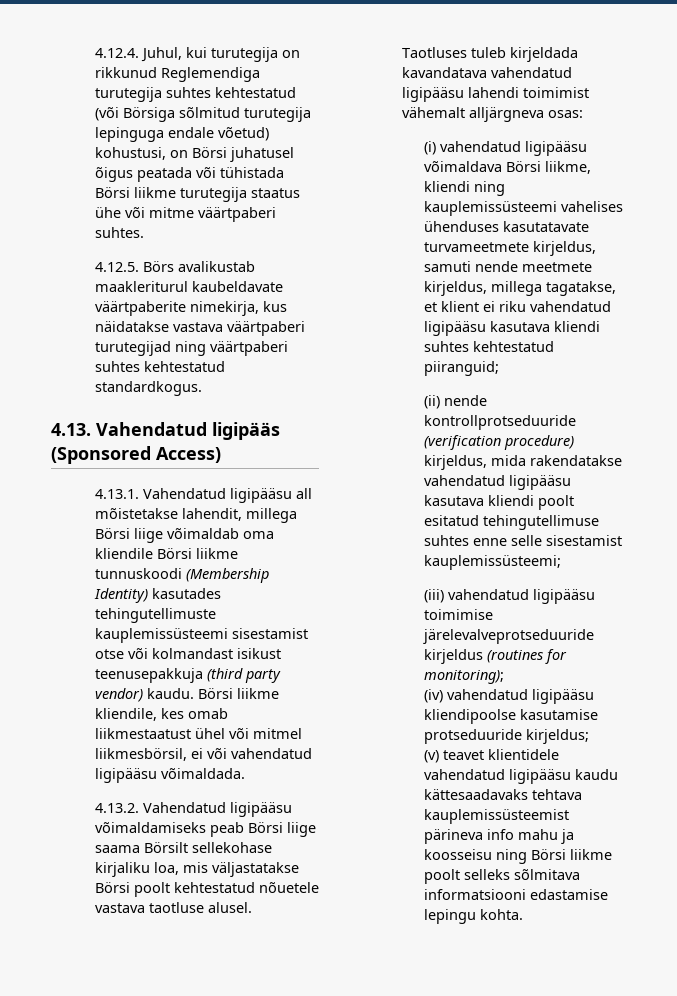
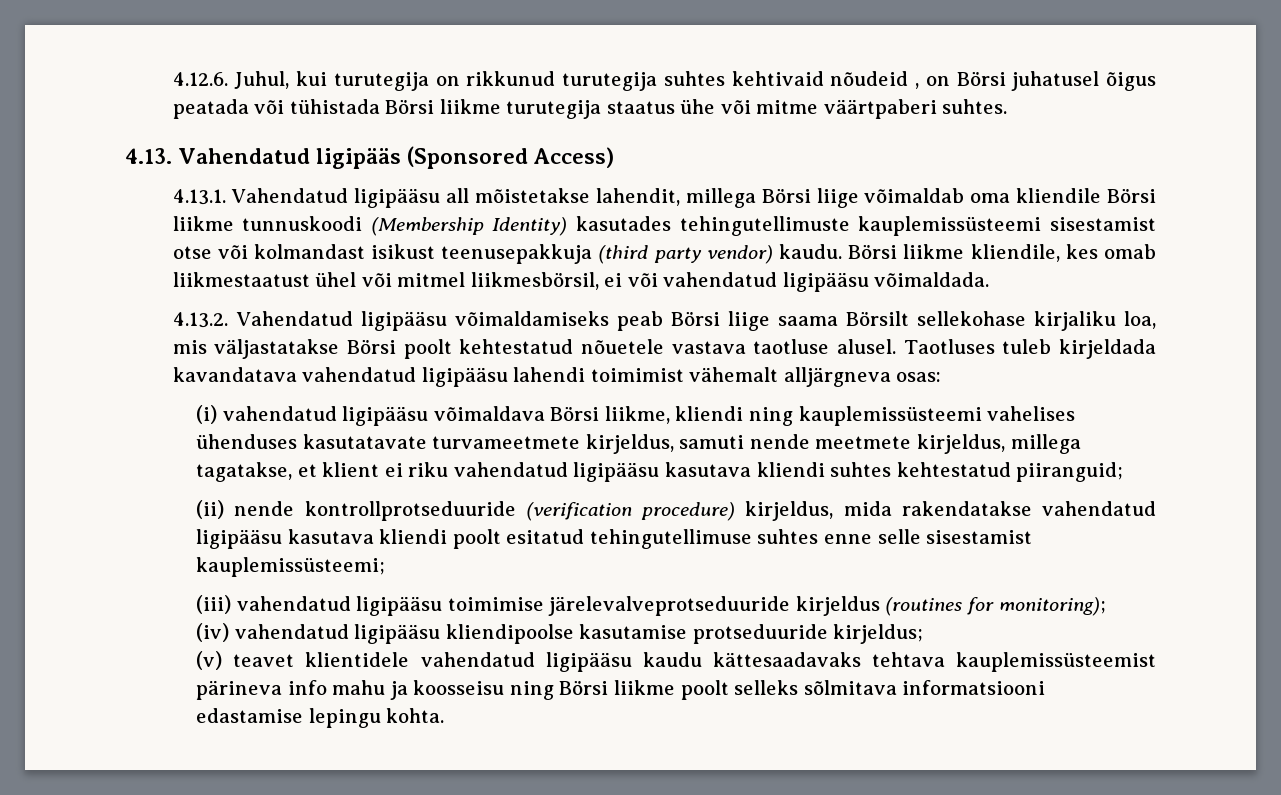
- 4.12.4. Juhul, kui turutegija on rikkunud Reglemendiga turutegija suhtes kehtestatud (või Börsiga sõlmitud turutegija lepinguga endale võetud) kohustusi, on Börsi juhatusel õigus peatada või tühistada Börsi liikme turutegija staatus ühe või mitme väärtpaberi suhtes.
+ 4.12.6. Juhul, kui turutegija on rikkunud turutegija suhtes kehtivaid nõudeid , on Börsi juhatusel õigus peatada või tühistada Börsi liikme turutegija staatus ühe või mitme väärtpaberi suhtes.
- 4.12.5. Börs avalikustab maakleriturul kaubeldavate väärtpaberite nimekirja, kus näidatakse vastava väärtpaberi turutegijad ning väärtpaberi suhtes kehtestatud standardkogus.

